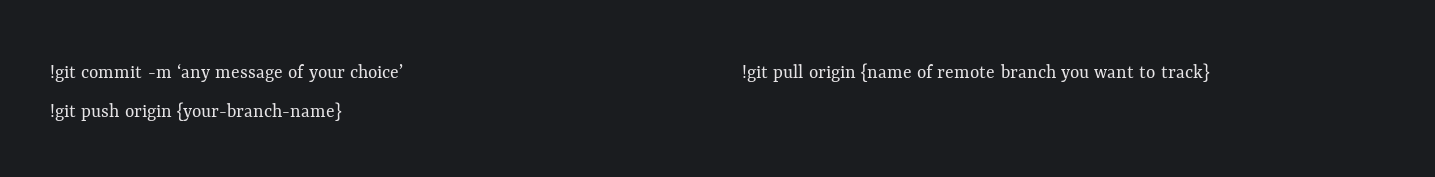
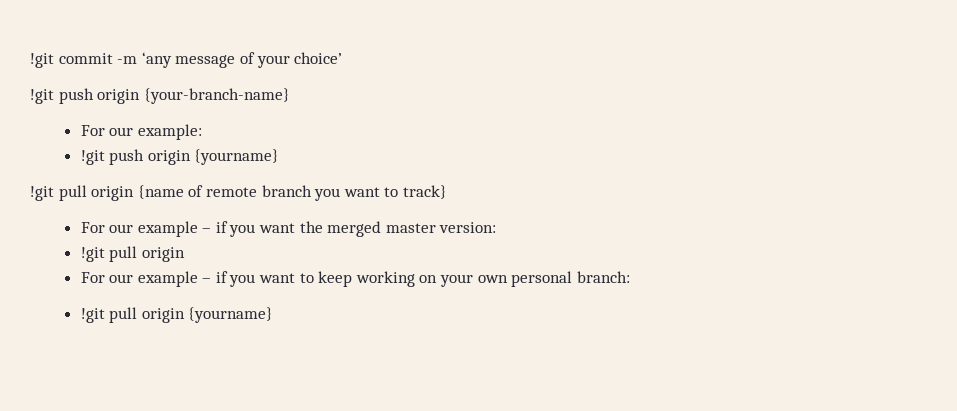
+ For our example:
+ !git push origin {yourname}
+ For our example – if you want the merged master version:
+ !git pull origin
+ For our example – if you want to keep working on your own personal branch:
+ !git pull origin {yourname}

